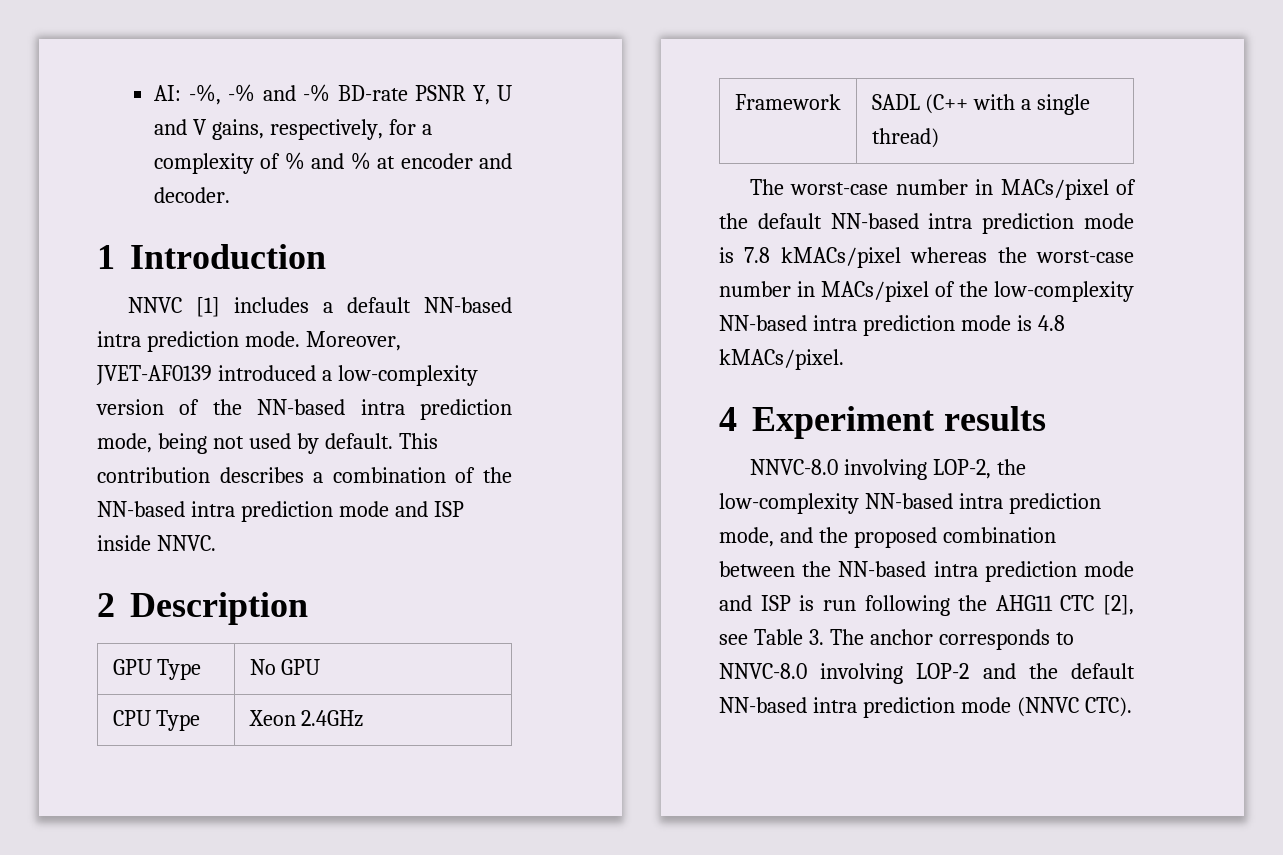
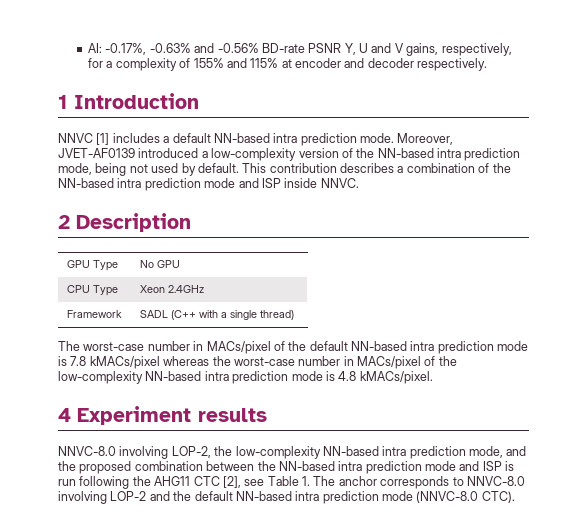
- AI: -%, -% and -% BD-rate PSNR Y, U and V gains, respectively, for a complexity of % and % at encoder and decoder.
+ AI: -0.17%, -0.63% and -0.56% BD-rate PSNR Y, U and V gains, respectively, for a complexity of 155% and 115% at encoder and decoder respectively.
- NNVC-8.0 involving LOP-2, the low-complexity NN-based intra prediction mode, and the proposed combination between the NN-based intra prediction mode and ISP is run following the AHG11 CTC [2], see Table 3. The anchor corresponds to NNVC-8.0 involving LOP-2 and the default NN-based intra prediction mode (NNVC CTC).
+ NNVC-8.0 involving LOP-2, the low-complexity NN-based intra prediction mode, and the proposed combination between the NN-based intra prediction mode and ISP is run following the AHG11 CTC [2], see Table 1. The anchor corresponds to NNVC-8.0 involving LOP-2 and the default NN-based intra prediction mode (NNVC-8.0 CTC).

